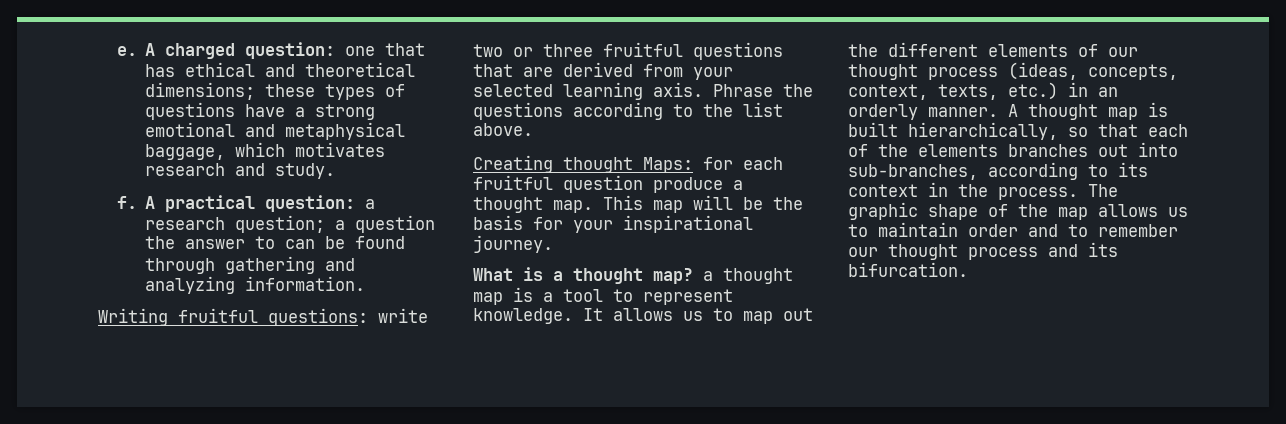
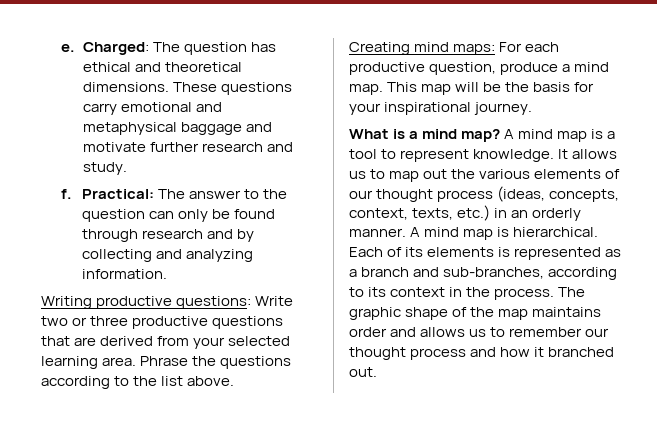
- A charged question: one that has ethical and theoretical dimensions; these types of questions have a strong emotional and metaphysical baggage, which motivates research and study.
- f. A practical question: a research question; a question the answer to can be found through gathering and analyzing information.
+ Charged: The question has ethical and theoretical dimensions. These questions carry emotional and metaphysical baggage and motivate further research and study.
+ f. Practical: The answer to the question can only be found through research and by collecting and analyzing information.
- Writing fruitful questions: write two or three fruitful questions that are derived from your selected learning axis.
+ Writing productive questions: Write two or three productive questions that are derived from your selected learning area.
- Creating thought Maps: for each fruitful question produce a thought map.
+ Creating mind maps: For each productive question, produce a mind map.
- What is a thought map? a thought map is a tool to represent knowledge.
+ What is a mind map? A mind map is a tool to represent knowledge.
- It allows us to map out the different elements of our thought process (ideas, concepts, context, texts, etc.) in an orderly manner.
+ It allows us to map out the various elements of our thought process (ideas, concepts, context, texts, etc.) in an orderly manner.
- A thought map is built hierarchically, so that each of the elements branches out into sub-branches, according to its context in the process.
+ A mind map is hierarchical. Each of its elements is represented as a branch and sub-branches, according to its context in the process.
- The graphic shape of the map allows us to maintain order and to remember our thought process and its bifurcation.
+ The graphic shape of the map maintains order and allows us to remember our thought process and how it branched out.

